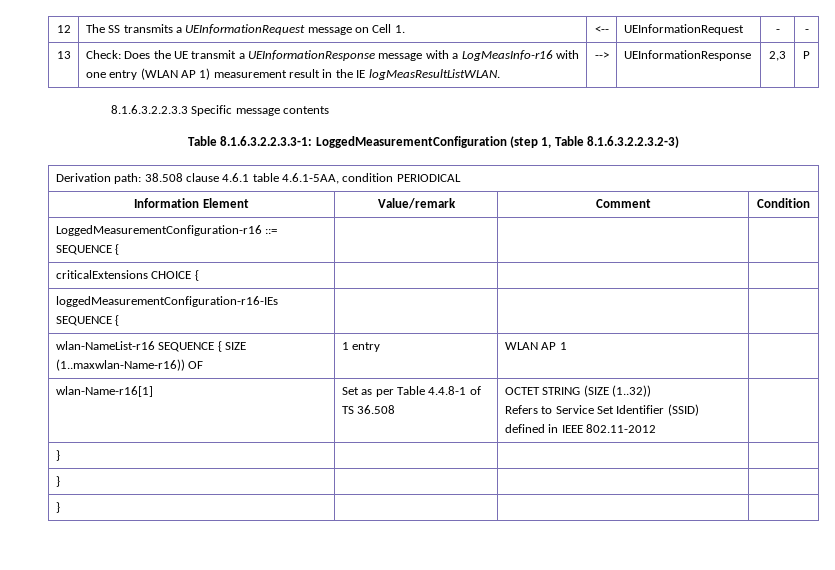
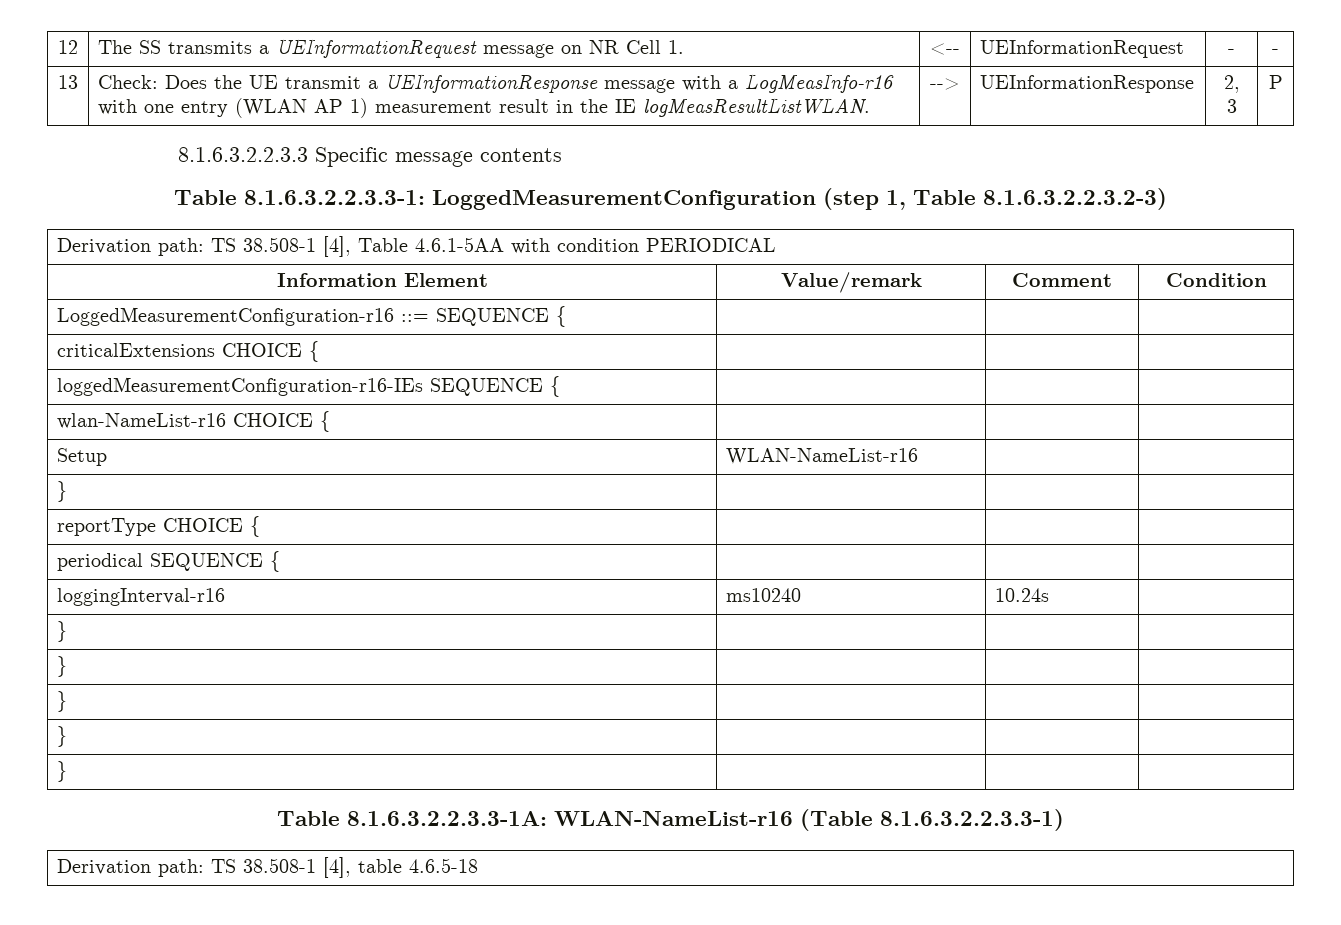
- 12 | The SS transmits a UEInformationRequest message on Cell 1. | <-- | UEInformationRequest | - | -
+ 12 | The SS transmits a UEInformationRequest message on NR Cell 1. | <-- | UEInformationRequest | - | -
- 13 | Check: Does the UE transmit a UEInformationResponse message with a LogMeasInfo-r16 with one entry (WLAN AP 1) measurement result in the IE logMeasResultListWLAN. | --> | UEInformationResponse | 2,3 | P
+ 13 | Check: Does the UE transmit a UEInformationResponse message with a LogMeasInfo-r16 with one entry (WLAN AP 1) measurement result in the IE logMeasResultListWLAN. | --> | UEInformationResponse | 2, 3 | P
- Derivation path: 38.508 clause 4.6.1 table 4.6.1-5AA, condition PERIODICAL
+ Derivation path: TS 38.508-1 [4], Table 4.6.1-5AA with condition PERIODICAL
- wlan-NameList-r16 SEQUENCE { SIZE (1..maxwlan-Name-r16)) OF | 1 entry | WLAN AP 1 |
- wlan-Name-r16[1] | Set as per Table 4.4.8-1 of TS 36.508 | OCTET STRING (SIZE (1..32))
- Refers to Service Set Identifier (SSID) defined in IEEE 802.11-2012 |
+ wlan-NameList-r16 CHOICE { | | |
+ Setup | WLAN-NameList-r16 | |
+ } | | |
+ reportType CHOICE { | | |
+ periodical SEQUENCE { | | |
+ loggingInterval-r16 | ms10240 | 10.24s |
  } | | |
  } | | |
  } | | |
+ } | | |
+ } | | |
+ Table 8.1.6.3.2.2.3.3-1A: WLAN-NameList-r16 (Table 8.1.6.3.2.2.3.3-1)
+ Derivation path: TS 38.508-1 [4], table 4.6.5-18

